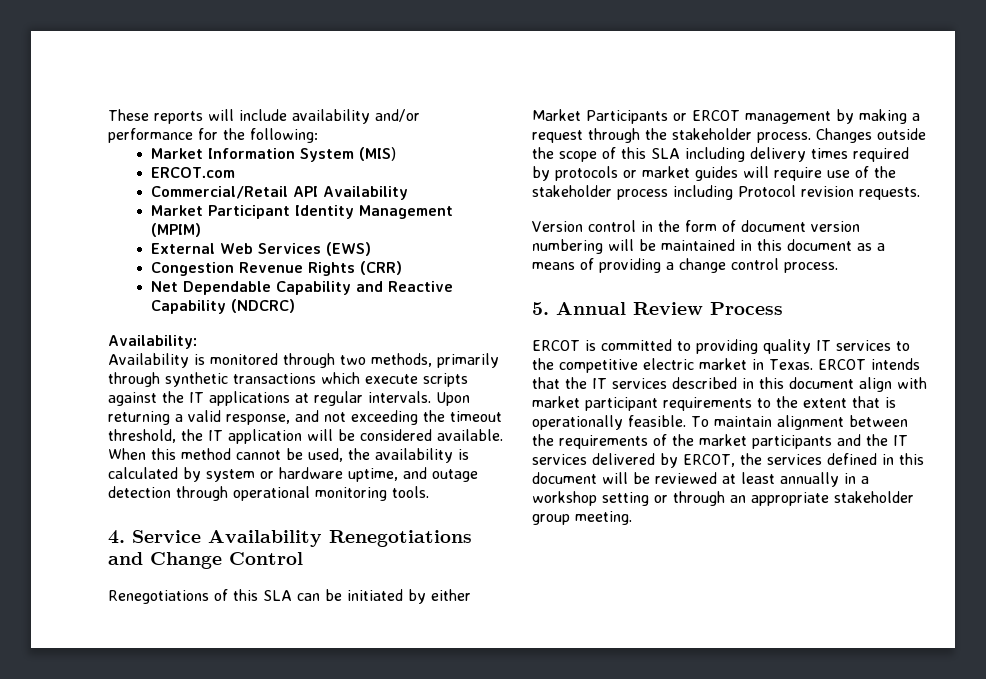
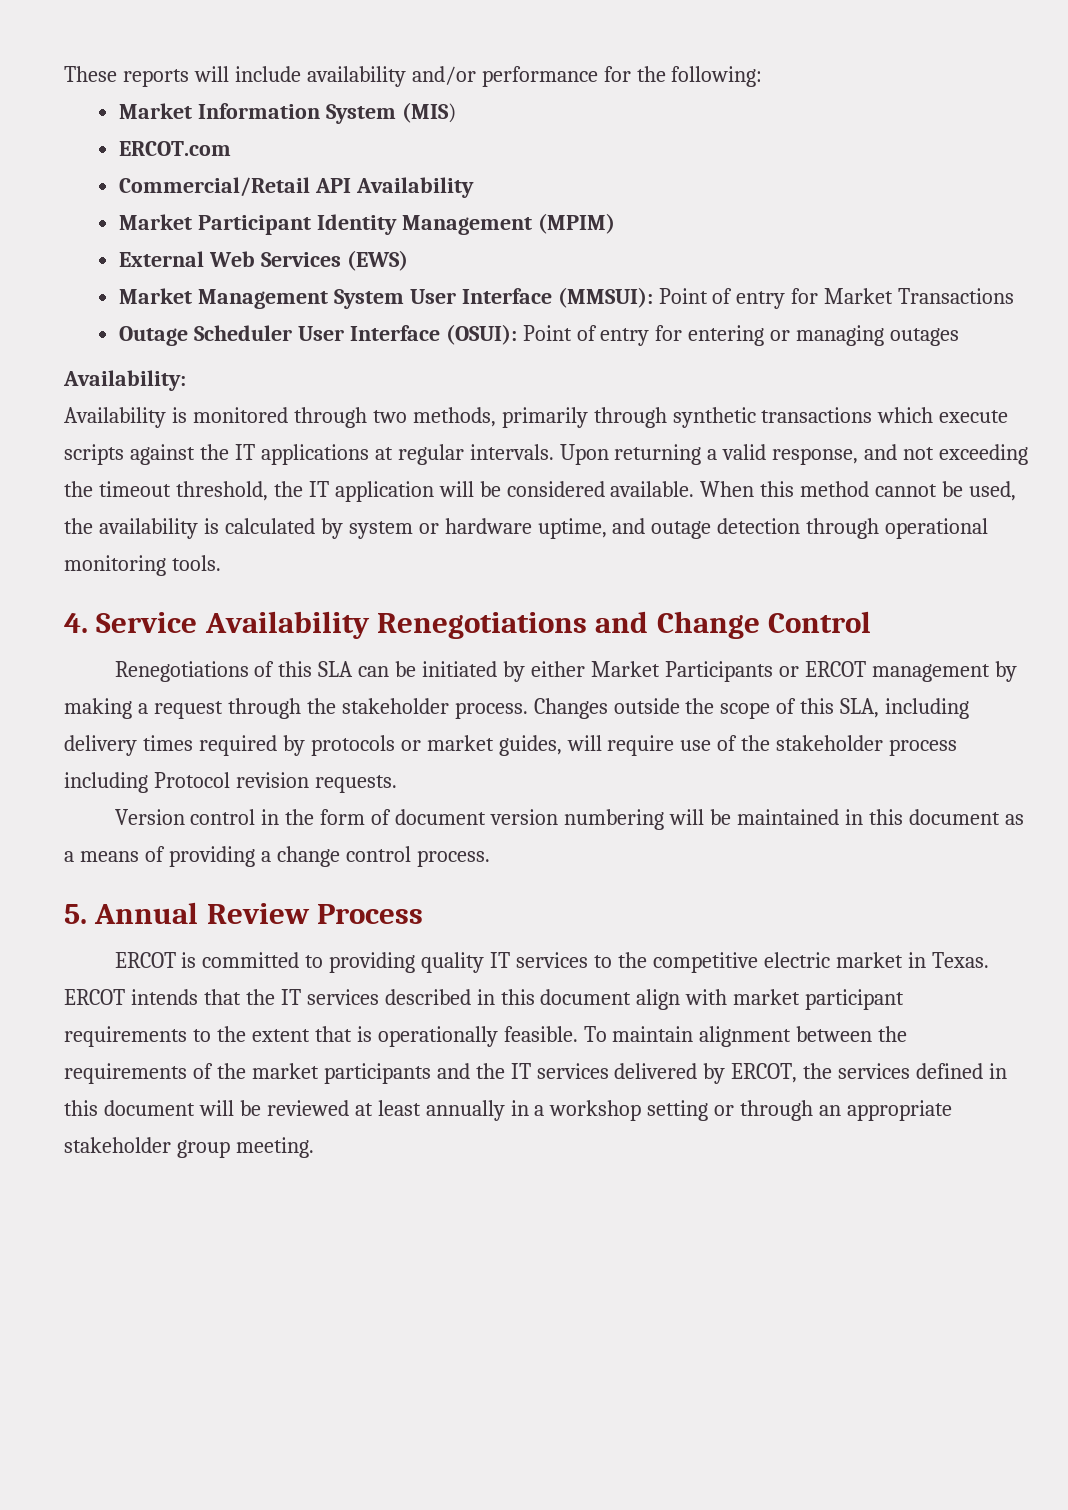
- Congestion Revenue Rights (CRR)
- Net Dependable Capability and Reactive Capability (NDCRC)
+ Market Management System User Interface (MMSUI): Point of entry for Market Transactions
+ Outage Scheduler User Interface (OSUI): Point of entry for entering or managing outages
- Changes outside the scope of this SLA including delivery times required by protocols or market guides will require use of the stakeholder process including Protocol revision requests.
+ Changes outside the scope of this SLA, including delivery times required by protocols or market guides, will require use of the stakeholder process including Protocol revision requests.

